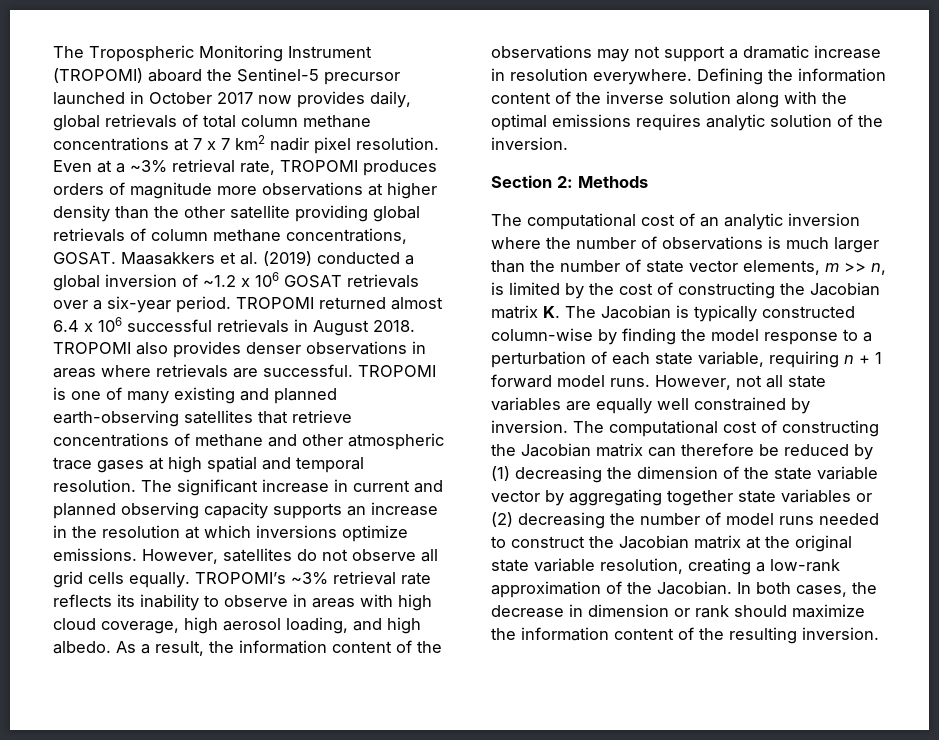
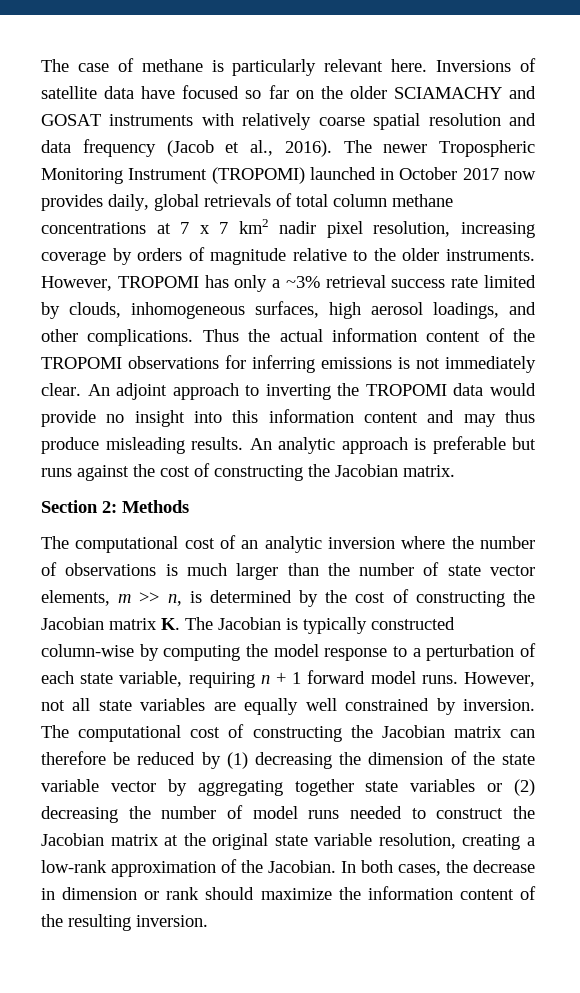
- The Tropospheric Monitoring Instrument (TROPOMI) aboard the Sentinel-5 precursor launched in October 2017 now provides daily, global retrievals of total column methane concentrations at 7 x 7 km2 nadir pixel resolution. Even at a ~3% retrieval rate, TROPOMI produces orders of magnitude more observations at higher density than the other satellite providing global retrievals of column methane concentrations, GOSAT. Maasakkers et al. (2019) conducted a global inversion of ~1.2 x 106 GOSAT retrievals over a six-year period. TROPOMI returned almost 6.4 x 106 successful retrievals in August 2018. TROPOMI also provides denser observations in areas where retrievals are successful. TROPOMI is one of many existing and planned earth-observing satellites that retrieve concentrations of methane and other atmospheric trace gases at high spatial and temporal resolution. The significant increase in current and planned observing capacity supports an increase in the resolution at which inversions optimize emissions. However, satellites do not observe all grid cells equally. TROPOMI’s ~3% retrieval rate reflects its inability to observe in areas with high cloud coverage, high aerosol loading, and high albedo. As a result, the information content of the observations may not support a dramatic increase in resolution everywhere. Defining the information content of the inverse solution along with the optimal emissions requires analytic solution of the inversion.
+ The case of methane is particularly relevant here. Inversions of satellite data have focused so far on the older SCIAMACHY and GOSAT instruments with relatively coarse spatial resolution and data frequency (Jacob et al., 2016). The newer Tropospheric Monitoring Instrument (TROPOMI) launched in October 2017 now provides daily, global retrievals of total column methane concentrations at 7 x 7 km2 nadir pixel resolution, increasing coverage by orders of magnitude relative to the older instruments. However, TROPOMI has only a ~3% retrieval success rate limited by clouds, inhomogeneous surfaces, high aerosol loadings, and other complications. Thus the actual information content of the TROPOMI observations for inferring emissions is not immediately clear. An adjoint approach to inverting the TROPOMI data would provide no insight into this information content and may thus produce misleading results. An analytic approach is preferable but runs against the cost of constructing the Jacobian matrix.
- The computational cost of an analytic inversion where the number of observations is much larger than the number of state vector elements, m >> n, is limited by the cost of constructing the Jacobian matrix K. The Jacobian is typically constructed column-wise by finding the model response to a perturbation of each state variable, requiring n + 1 forward model runs.
+ The computational cost of an analytic inversion where the number of observations is much larger than the number of state vector elements, m >> n, is determined by the cost of constructing the Jacobian matrix K. The Jacobian is typically constructed column-wise by computing the model response to a perturbation of each state variable, requiring n + 1 forward model runs.

